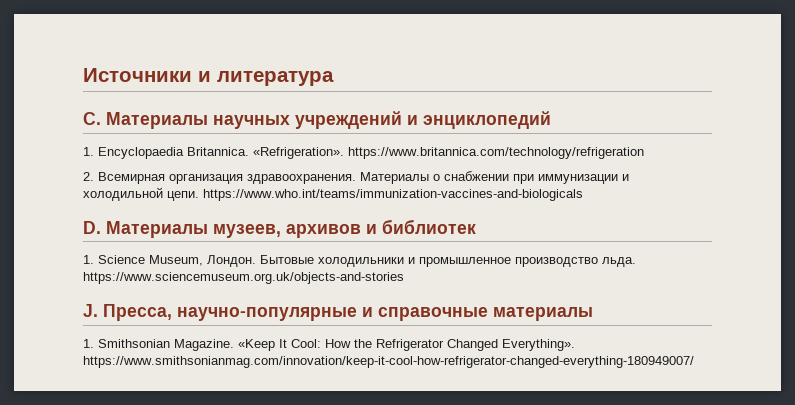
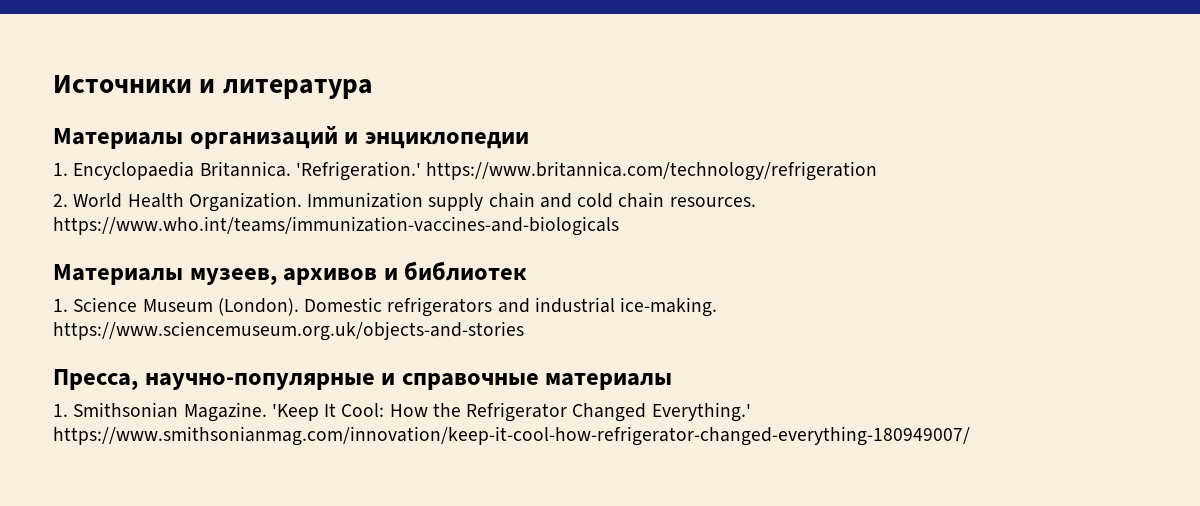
- C. Материалы научных учреждений и энциклопедий
+ Материалы организаций и энциклопедии
- «Refrigeration». https://www.britannica.com/technology/refrigeration
+ 'Refrigeration.' https://www.britannica.com/technology/refrigeration
- 2. Всемирная организация здравоохранения. Материалы о снабжении при иммунизации и холодильной цепи. https://www.who.int/teams/immunization-vaccines-and-biologicals
+ 2. World Health Organization. Immunization supply chain and cold chain resources. https://www.who.int/teams/immunization-vaccines-and-biologicals
- D. Материалы музеев, архивов и библиотек
+ Материалы музеев, архивов и библиотек
- 1. Science Museum, Лондон. Бытовые холодильники и промышленное производство льда. https://www.sciencemuseum.org.uk/objects-and-stories
+ 1. Science Museum (London). Domestic refrigerators and industrial ice-making. https://www.sciencemuseum.org.uk/objects-and-stories
- J. Пресса, научно-популярные и справочные материалы
+ Пресса, научно-популярные и справочные материалы
- «Keep It Cool: How the Refrigerator Changed Everything». https://www.smithsonianmag.com/innovation/keep-it-cool-how-refrigerator-changed-everything-180949007/
+ 'Keep It Cool: How the Refrigerator Changed Everything.' https://www.smithsonianmag.com/innovation/keep-it-cool-how-refrigerator-changed-everything-180949007/

